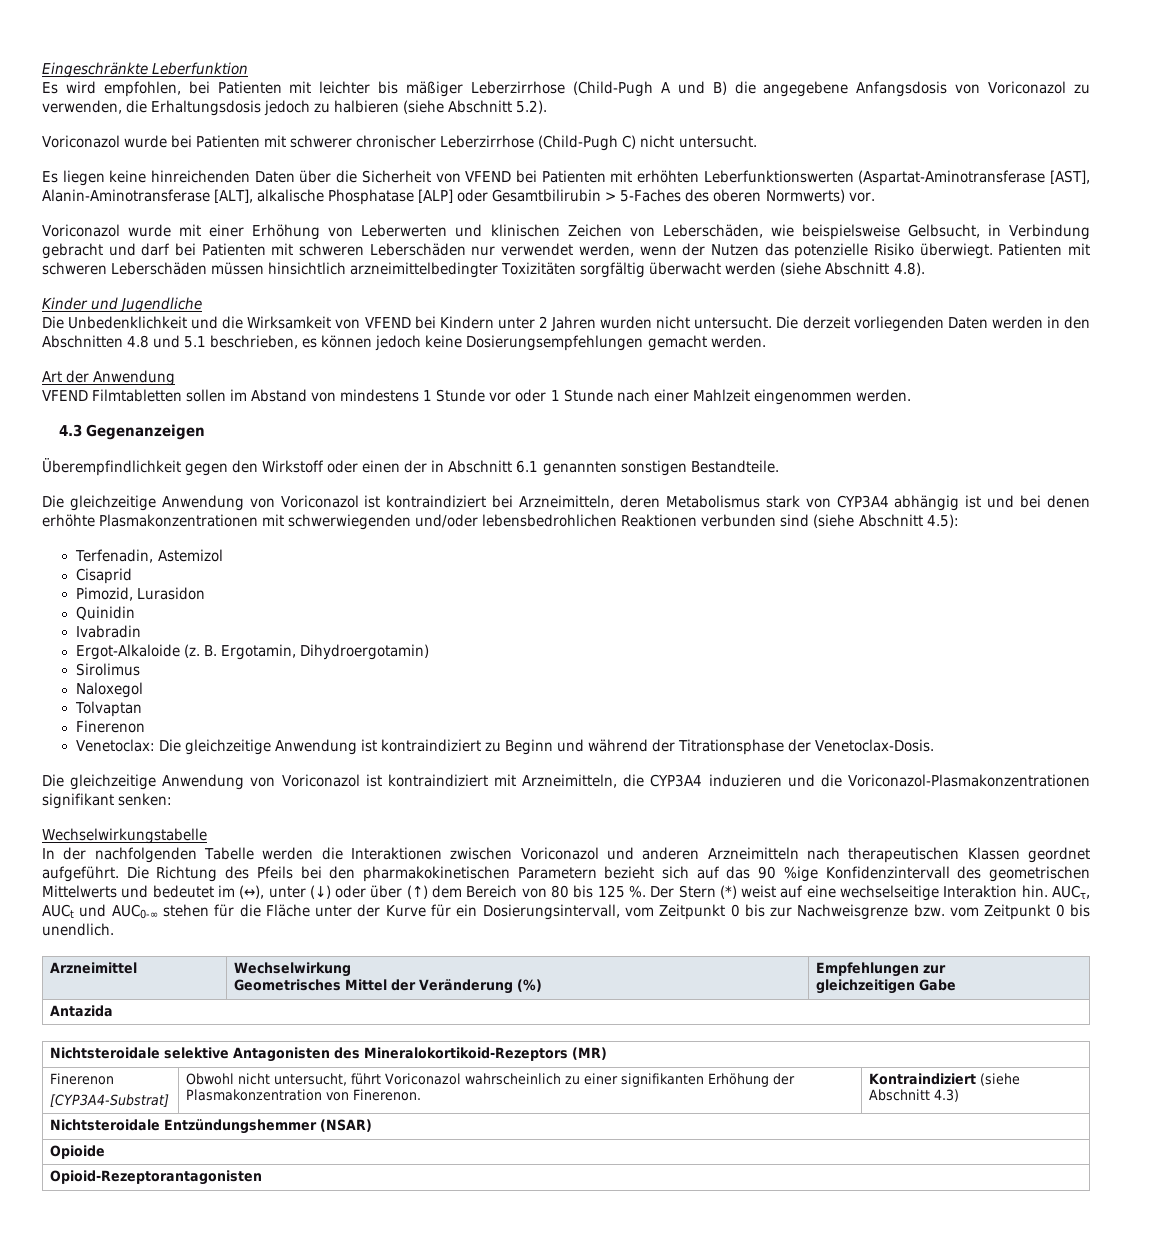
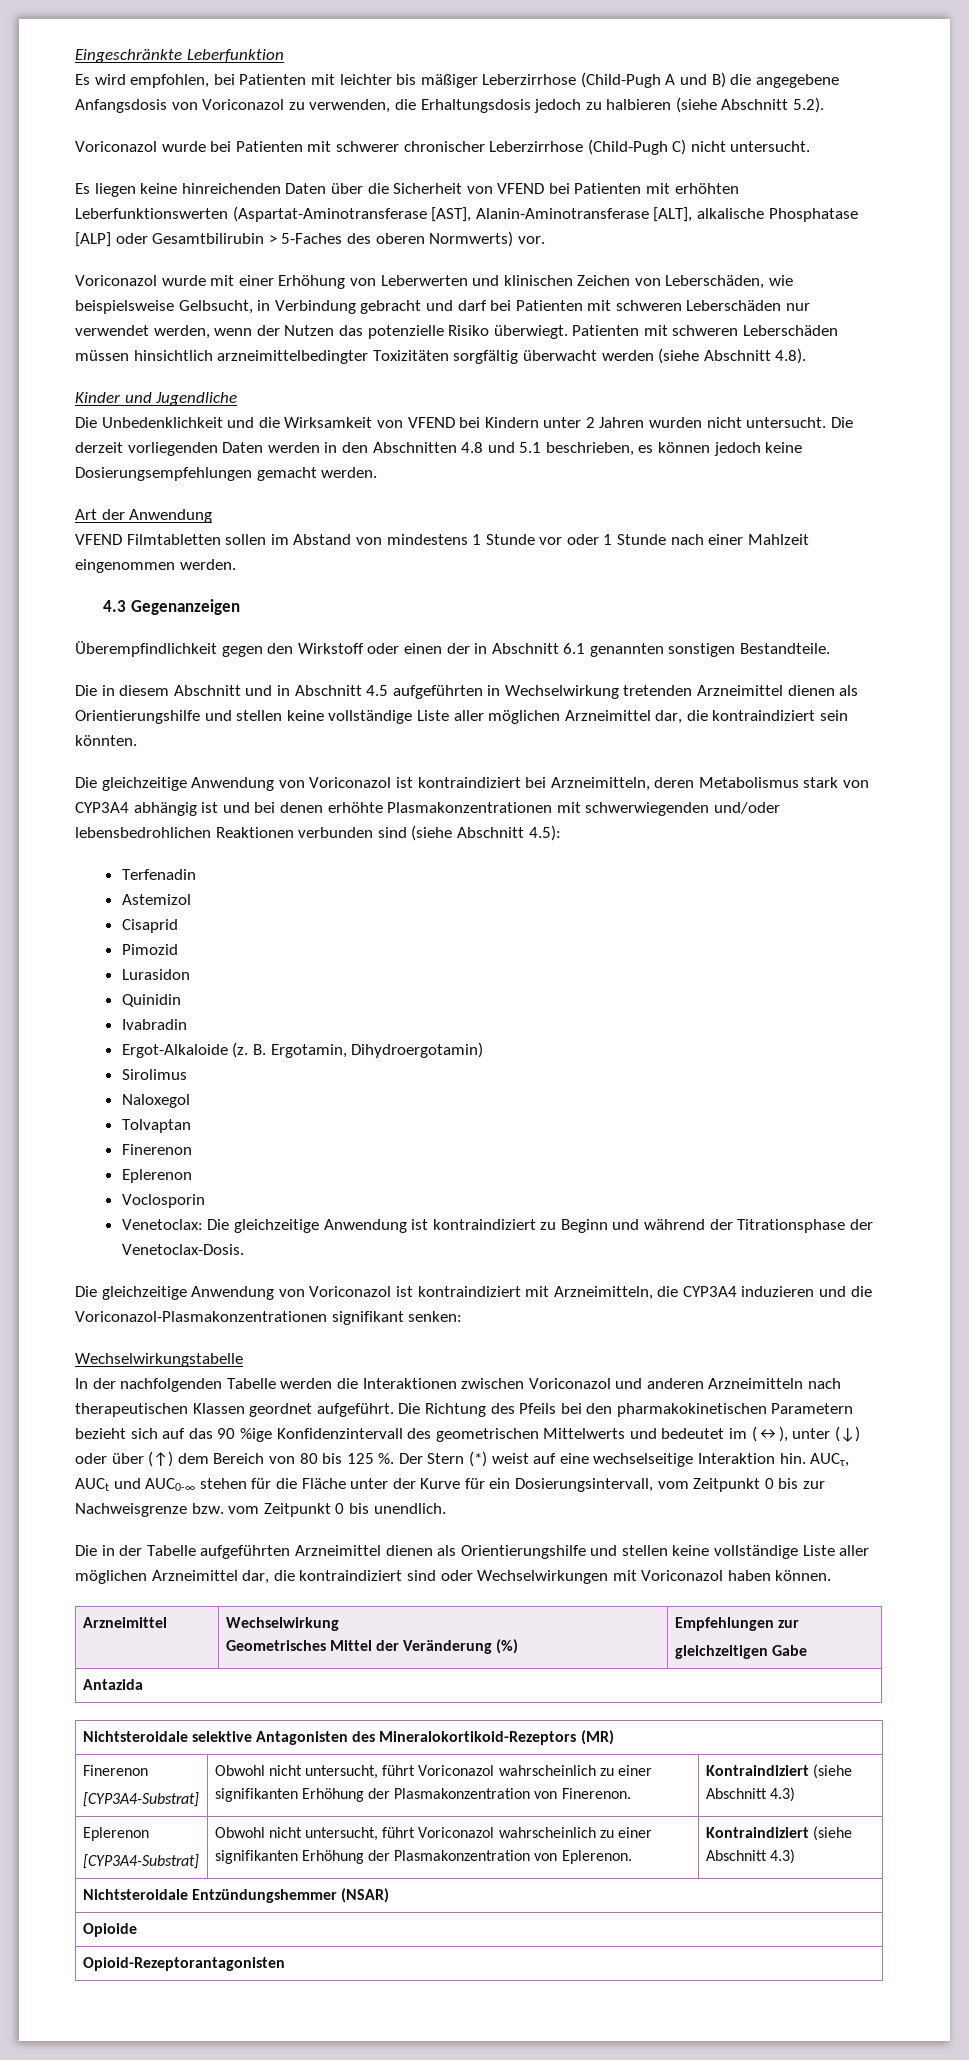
+ Die in diesem Abschnitt und in Abschnitt 4.5 aufgeführten in Wechselwirkung tretenden Arzneimittel dienen als Orientierungshilfe und stellen keine vollständige Liste aller möglichen Arzneimittel dar, die kontraindiziert sein könnten.
- Terfenadin, Astemizol
+ Terfenadin
+ Astemizol
- Pimozid, Lurasidon
+ Pimozid
+ Lurasidon
  Tolvaptan
  Finerenon
+ Eplerenon
+ Voclosporin
+ Die in der Tabelle aufgeführten Arzneimittel dienen als Orientierungshilfe und stellen keine vollständige Liste aller möglichen Arzneimittel dar, die kontraindiziert sind oder Wechselwirkungen mit Voriconazol haben können.
  Nichtsteroidale selektive Antagonisten des Mineralokortikoid-Rezeptors (MR)
  Finerenon
  [CYP3A4-Substrat] | Obwohl nicht untersucht, führt Voriconazol wahrscheinlich zu einer signifikanten Erhöhung der Plasmakonzentration von Finerenon. | Kontraindiziert (siehe Abschnitt 4.3)
+ Eplerenon
+ [CYP3A4-Substrat] | Obwohl nicht untersucht, führt Voriconazol wahrscheinlich zu einer signifikanten Erhöhung der Plasmakonzentration von Eplerenon. | Kontraindiziert (siehe Abschnitt 4.3)

